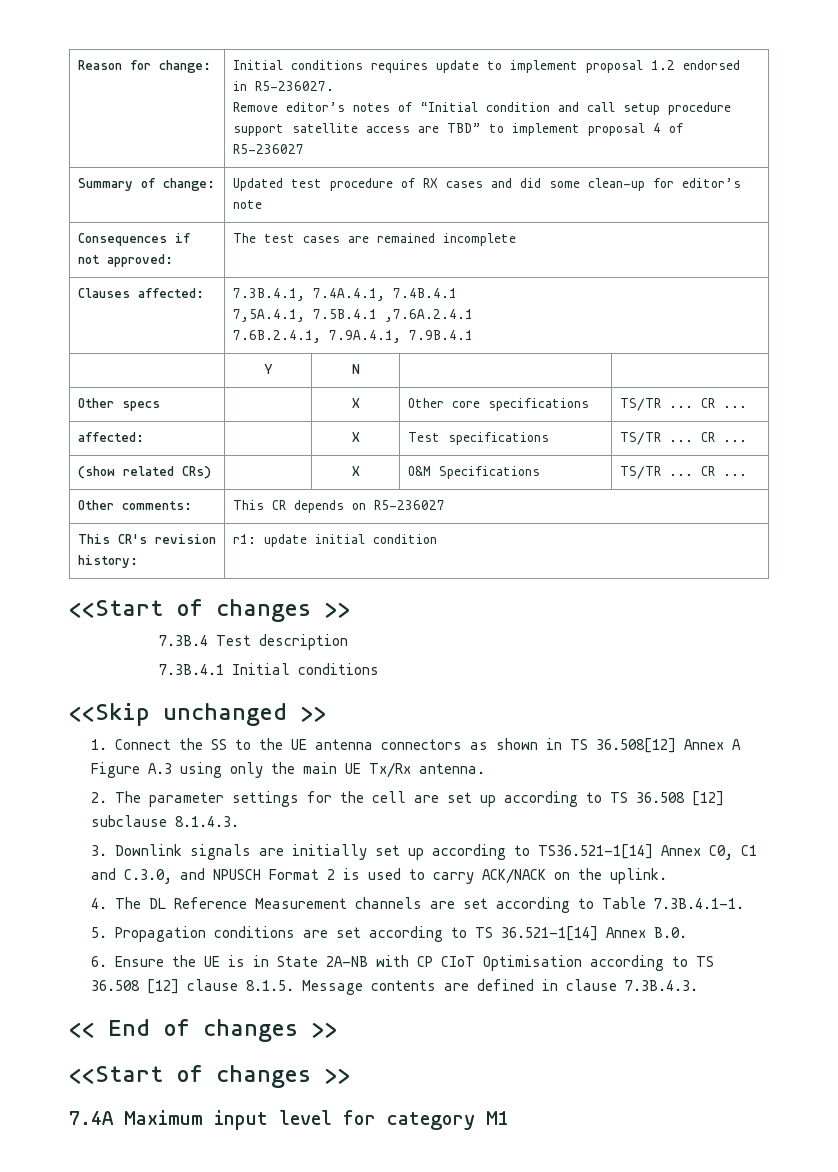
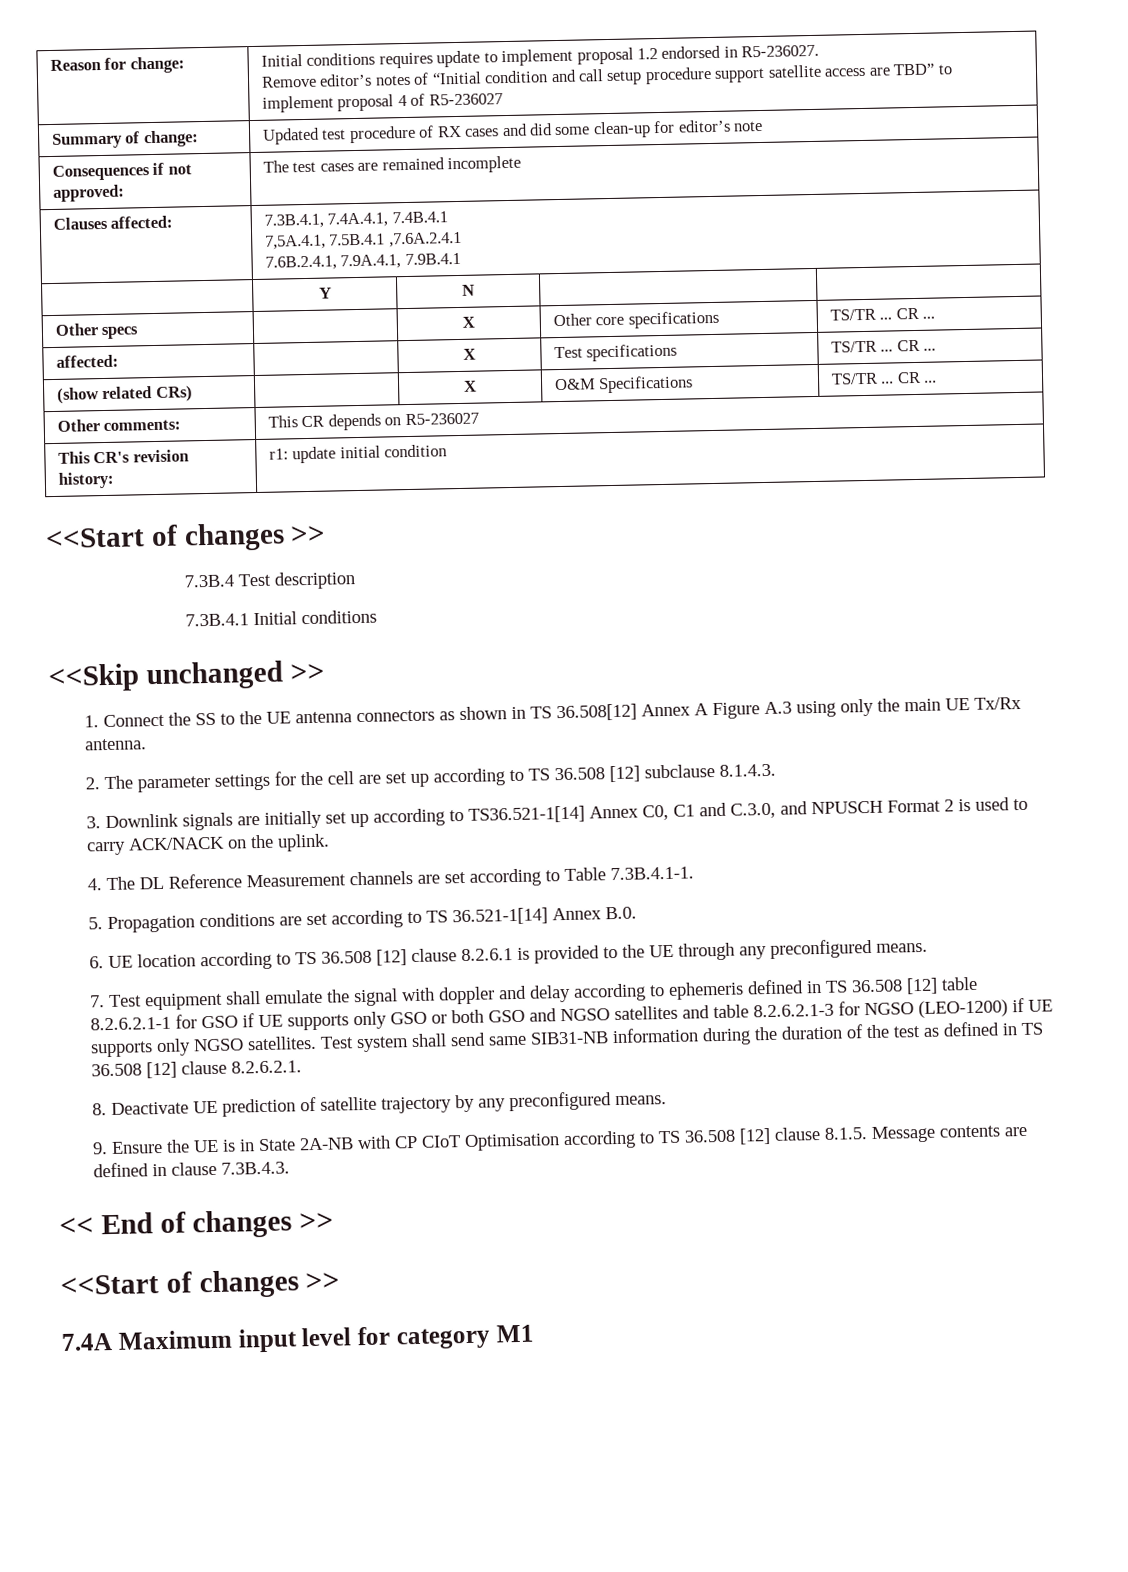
- 6. Ensure the UE is in State 2A-NB with CP CIoT Optimisation according to TS 36.508 [12] clause 8.1.5. Message contents are defined in clause 7.3B.4.3.
+ 6. UE location according to TS 36.508 [12] clause 8.2.6.1 is provided to the UE through any preconfigured means.
+ 7. Test equipment shall emulate the signal with doppler and delay according to ephemeris defined in TS 36.508 [12] table 8.2.6.2.1-1 for GSO if UE supports only GSO or both GSO and NGSO satellites and table 8.2.6.2.1-3 for NGSO (LEO-1200) if UE supports only NGSO satellites. Test system shall send same SIB31-NB information during the duration of the test as defined in TS 36.508 [12] clause 8.2.6.2.1.
+ 8. Deactivate UE prediction of satellite trajectory by any preconfigured means.
+ 9. Ensure the UE is in State 2A-NB with CP CIoT Optimisation according to TS 36.508 [12] clause 8.1.5. Message contents are defined in clause 7.3B.4.3.

